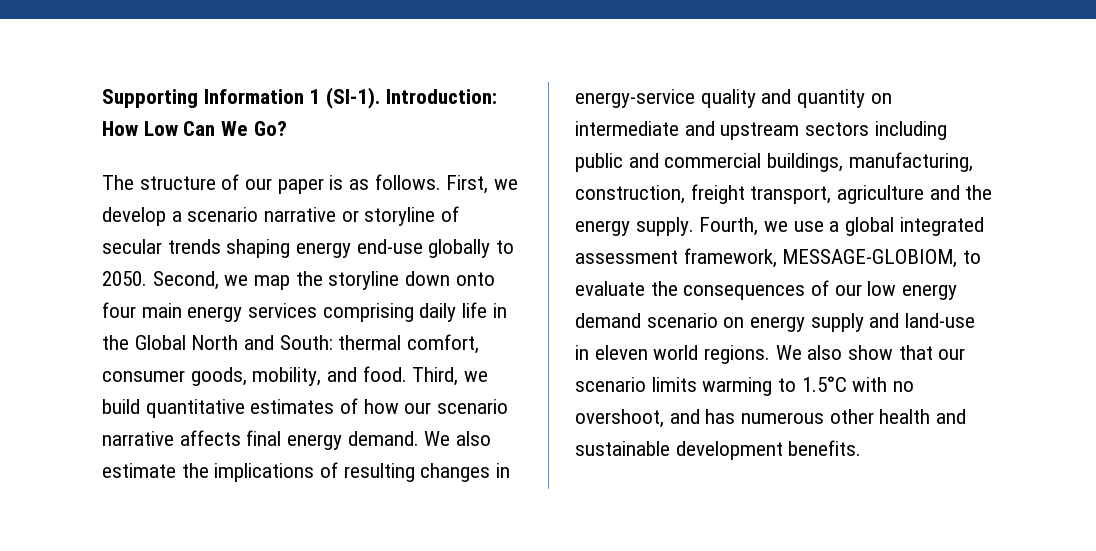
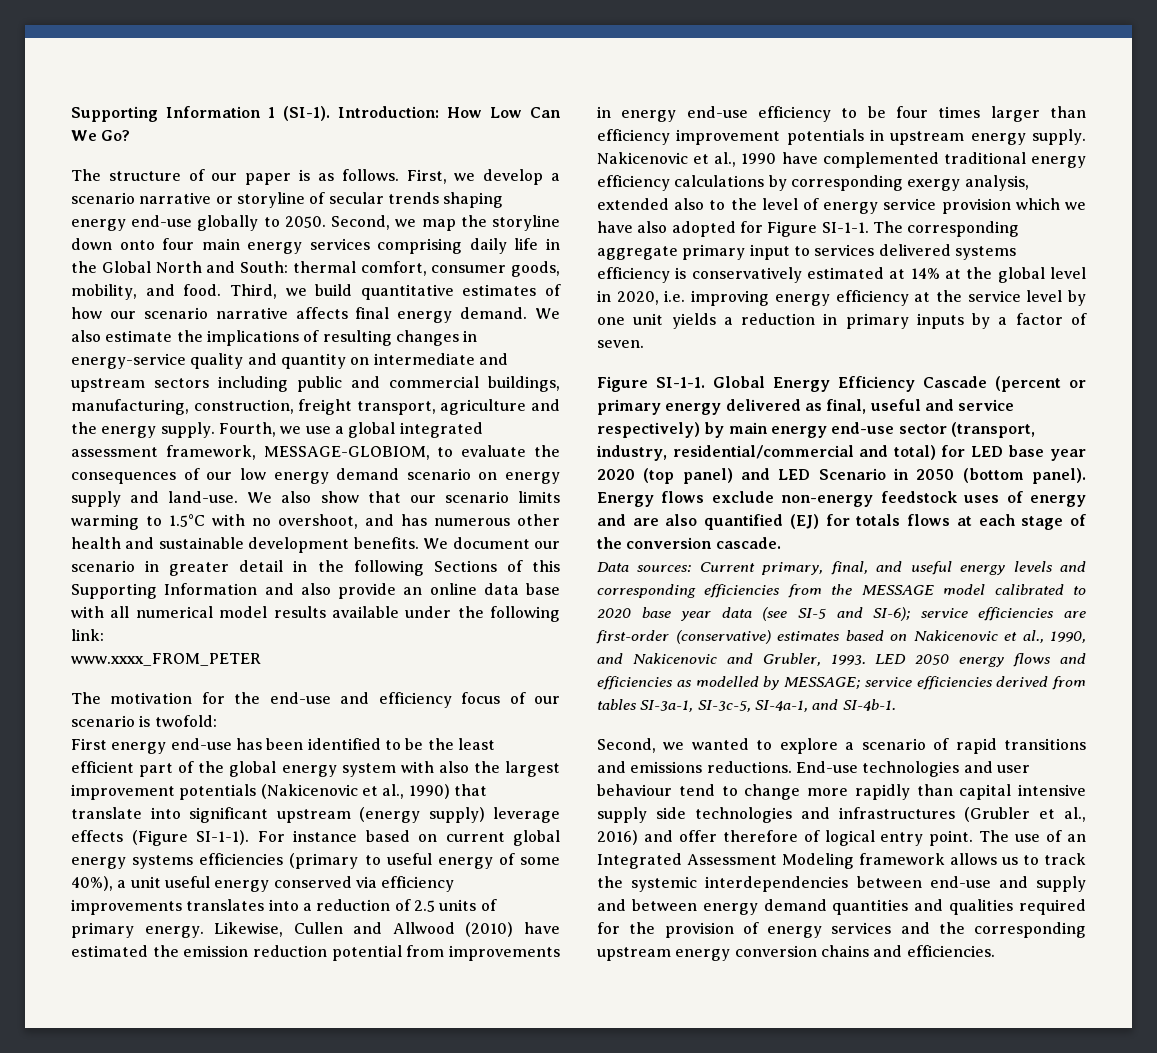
- Fourth, we use a global integrated assessment framework, MESSAGE-GLOBIOM, to evaluate the consequences of our low energy demand scenario on energy supply and land-use in eleven world regions.
+ Fourth, we use a global integrated assessment framework, MESSAGE-GLOBIOM, to evaluate the consequences of our low energy demand scenario on energy supply and land-use.
+ We document our scenario in greater detail in the following Sections of this Supporting Information and also provide an online data base with all numerical model results available under the following link:
+ www.xxxx_FROM_PETER
+ The motivation for the end-use and efficiency focus of our scenario is twofold:
+ First energy end-use has been identified to be the least efficient part of the global energy system with also the largest improvement potentials (Nakicenovic et al., 1990) that translate into significant upstream (energy supply) leverage effects (Figure SI-1-1). For instance based on current global energy systems efficiencies (primary to useful energy of some 40%), a unit useful energy conserved via efficiency improvements translates into a reduction of 2.5 units of primary energy. Likewise, Cullen and Allwood (2010) have estimated the emission reduction potential from improvements in energy end-use efficiency to be four times larger than efficiency improvement potentials in upstream energy supply. Nakicenovic et al., 1990 have complemented traditional energy efficiency calculations by corresponding exergy analysis, extended also to the level of energy service provision which we have also adopted for Figure SI-1-1. The corresponding aggregate primary input to services delivered systems efficiency is conservatively estimated at 14% at the global level in 2020, i.e. improving energy efficiency at the service level by one unit yields a reduction in primary inputs by a factor of seven.
+ Figure SI-1-1. Global Energy Efficiency Cascade (percent or primary energy delivered as final, useful and service respectively) by main energy end-use sector (transport, industry, residential/commercial and total) for LED base year 2020 (top panel) and LED Scenario in 2050 (bottom panel). Energy flows exclude non-energy feedstock uses of energy and are also quantified (EJ) for totals flows at each stage of the conversion cascade.
+ Data sources: Current primary, final, and useful energy levels and corresponding efficiencies from the MESSAGE model calibrated to 2020 base year data (see SI-5 and SI-6); service efficiencies are first-order (conservative) estimates based on Nakicenovic et al., 1990, and Nakicenovic and Grubler, 1993. LED 2050 energy flows and efficiencies as modelled by MESSAGE; service efficiencies derived from tables SI-3a-1, SI-3c-5, SI-4a-1, and SI-4b-1.
+ Second, we wanted to explore a scenario of rapid transitions and emissions reductions. End-use technologies and user behaviour tend to change more rapidly than capital intensive supply side technologies and infrastructures (Grubler et al., 2016) and offer therefore of logical entry point. The use of an Integrated Assessment Modeling framework allows us to track the systemic interdependencies between end-use and supply and between energy demand quantities and qualities required for the provision of energy services and the corresponding upstream energy conversion chains and efficiencies.

